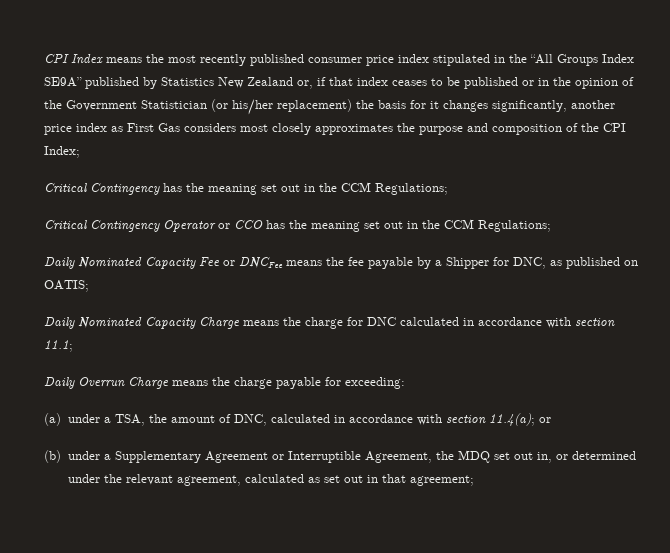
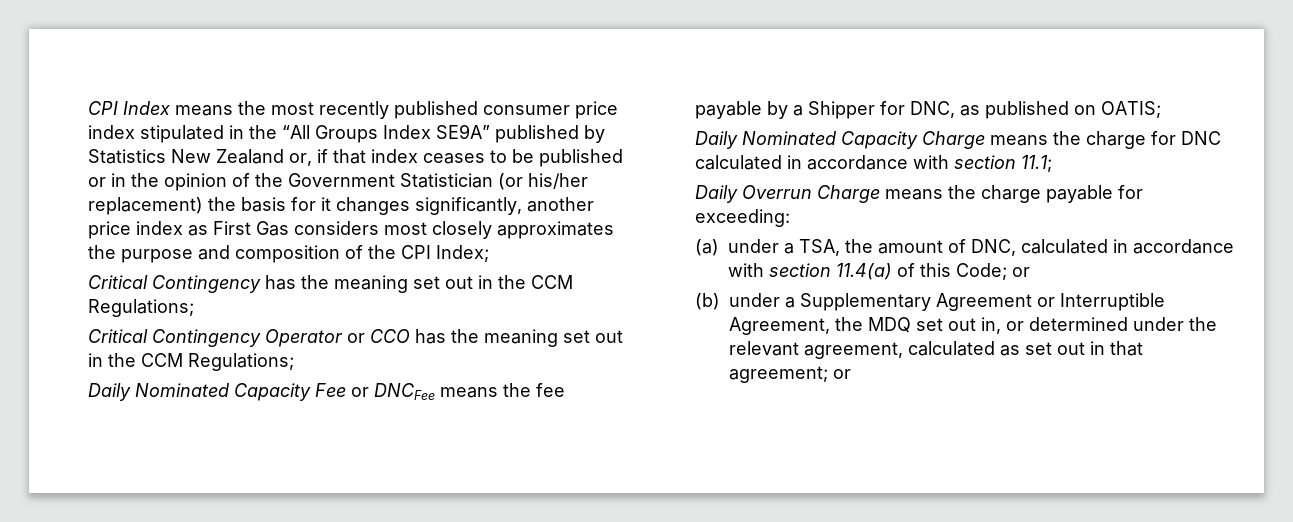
- (a) under a TSA, the amount of DNC, calculated in accordance with section 11.4(a); or
+ (a) under a TSA, the amount of DNC, calculated in accordance with section 11.4(a) of this Code; or
- (b) under a Supplementary Agreement or Interruptible Agreement, the MDQ set out in, or determined under the relevant agreement, calculated as set out in that agreement;
+ (b) under a Supplementary Agreement or Interruptible Agreement, the MDQ set out in, or determined under the relevant agreement, calculated as set out in that agreement; or

